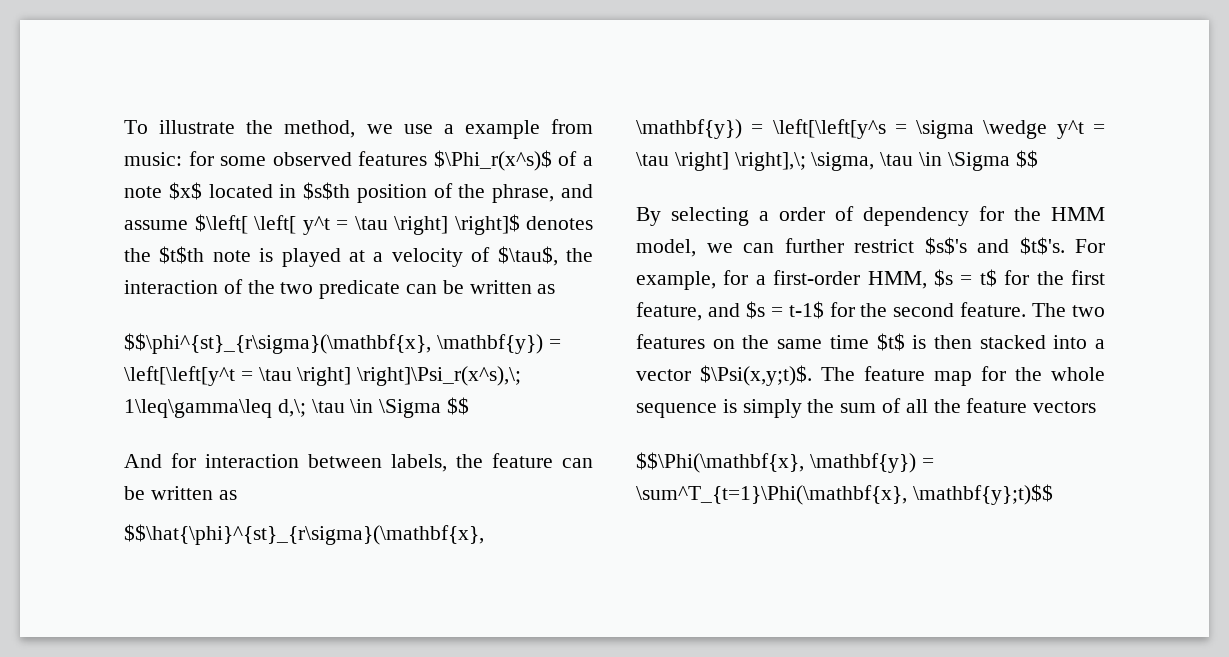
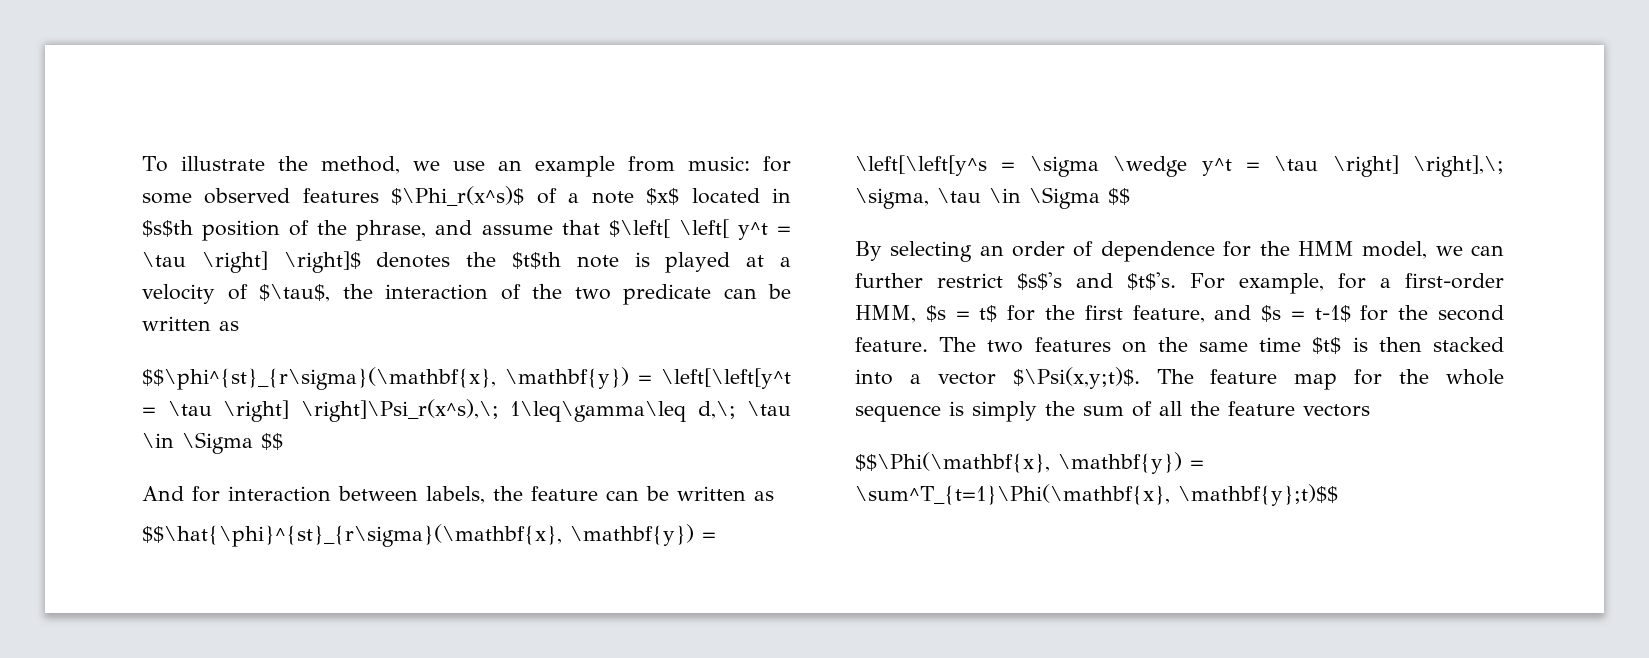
- To illustrate the method, we use a example from music: for some observed features $\Phi_r(x^s)$ of a note $x$ located in $s$th position of the phrase, and assume $\left[ \left[ y^t = \tau \right] \right]$ denotes the $t$th note is played at a velocity of $\tau$, the interaction of the two predicate can be written as
+ To illustrate the method, we use an example from music: for some observed features $\Phi_r(x^s)$ of a note $x$ located in $s$th position of the phrase, and assume that $\left[ \left[ y^t = \tau \right] \right]$ denotes the $t$th note is played at a velocity of $\tau$, the interaction of the two predicate can be written as
- By selecting a order of dependency for the HMM model, we can further restrict $s$'s and $t$'s.
+ By selecting an order of dependence for the HMM model, we can further restrict $s$'s and $t$'s.

